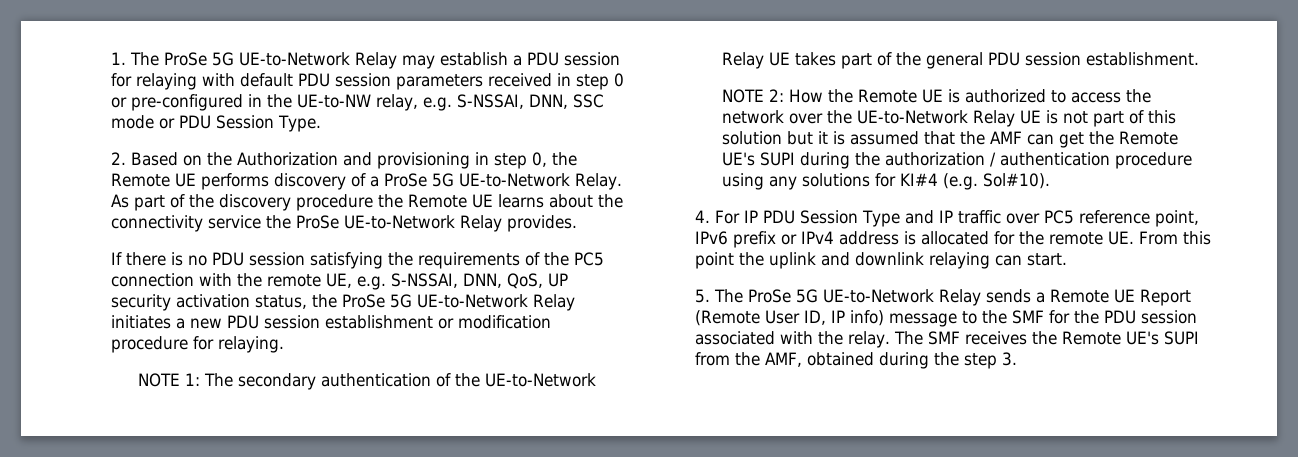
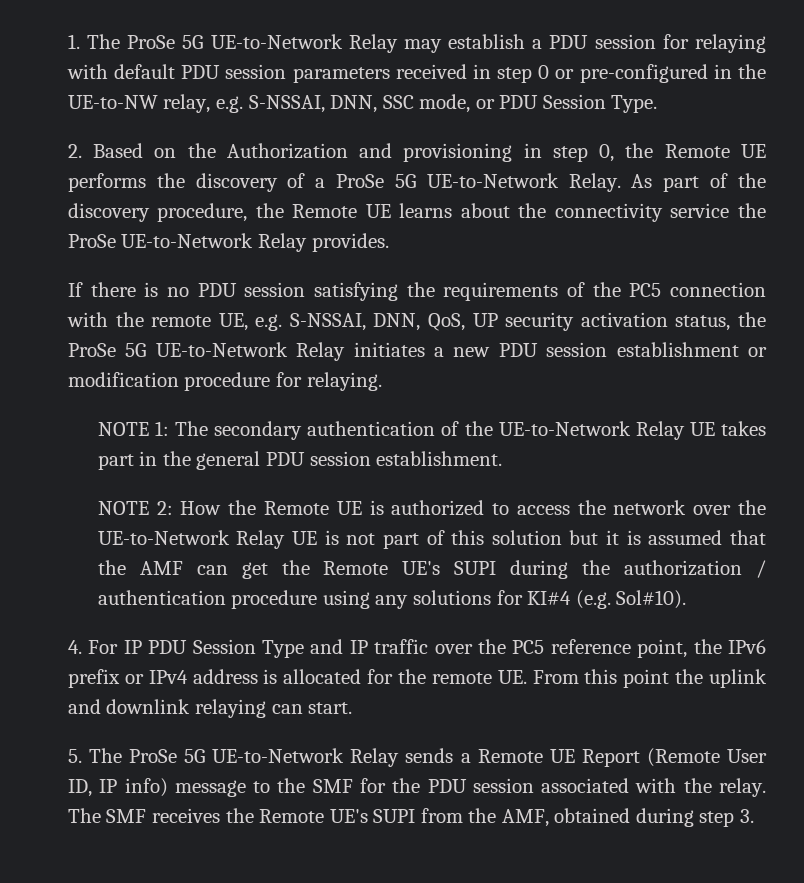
- 1. The ProSe 5G UE-to-Network Relay may establish a PDU session for relaying with default PDU session parameters received in step 0 or pre-configured in the UE-to-NW relay, e.g. S-NSSAI, DNN, SSC mode or PDU Session Type.
+ 1. The ProSe 5G UE-to-Network Relay may establish a PDU session for relaying with default PDU session parameters received in step 0 or pre-configured in the UE-to-NW relay, e.g. S-NSSAI, DNN, SSC mode, or PDU Session Type.
- 2. Based on the Authorization and provisioning in step 0, the Remote UE performs discovery of a ProSe 5G UE-to-Network Relay.
+ 2. Based on the Authorization and provisioning in step 0, the Remote UE performs the discovery of a ProSe 5G UE-to-Network Relay.
- As part of the discovery procedure the Remote UE learns about the connectivity service the ProSe UE-to-Network Relay provides.
+ As part of the discovery procedure, the Remote UE learns about the connectivity service the ProSe UE-to-Network Relay provides.
- NOTE 1: The secondary authentication of the UE-to-Network Relay UE takes part of the general PDU session establishment.
+ NOTE 1: The secondary authentication of the UE-to-Network Relay UE takes part in the general PDU session establishment.
- 4. For IP PDU Session Type and IP traffic over PC5 reference point, IPv6 prefix or IPv4 address is allocated for the remote UE. From this point the uplink and downlink relaying can start.
+ 4. For IP PDU Session Type and IP traffic over the PC5 reference point, the IPv6 prefix or IPv4 address is allocated for the remote UE. From this point the uplink and downlink relaying can start.
- The SMF receives the Remote UE's SUPI from the AMF, obtained during the step 3.
+ The SMF receives the Remote UE's SUPI from the AMF, obtained during step 3.

